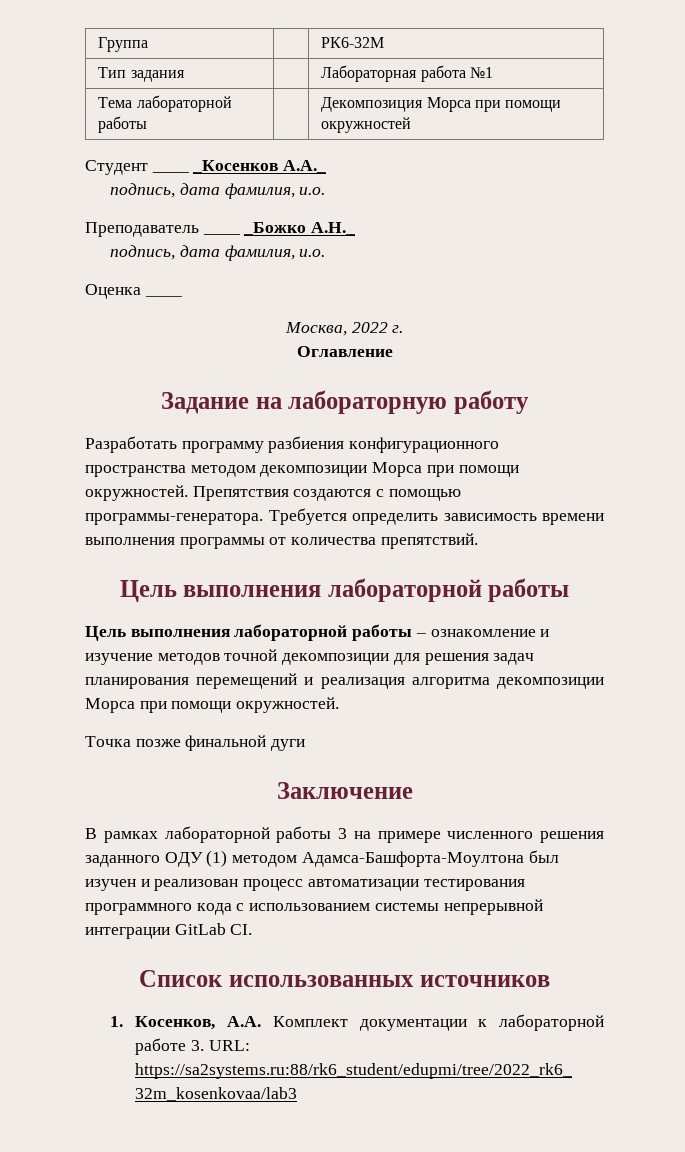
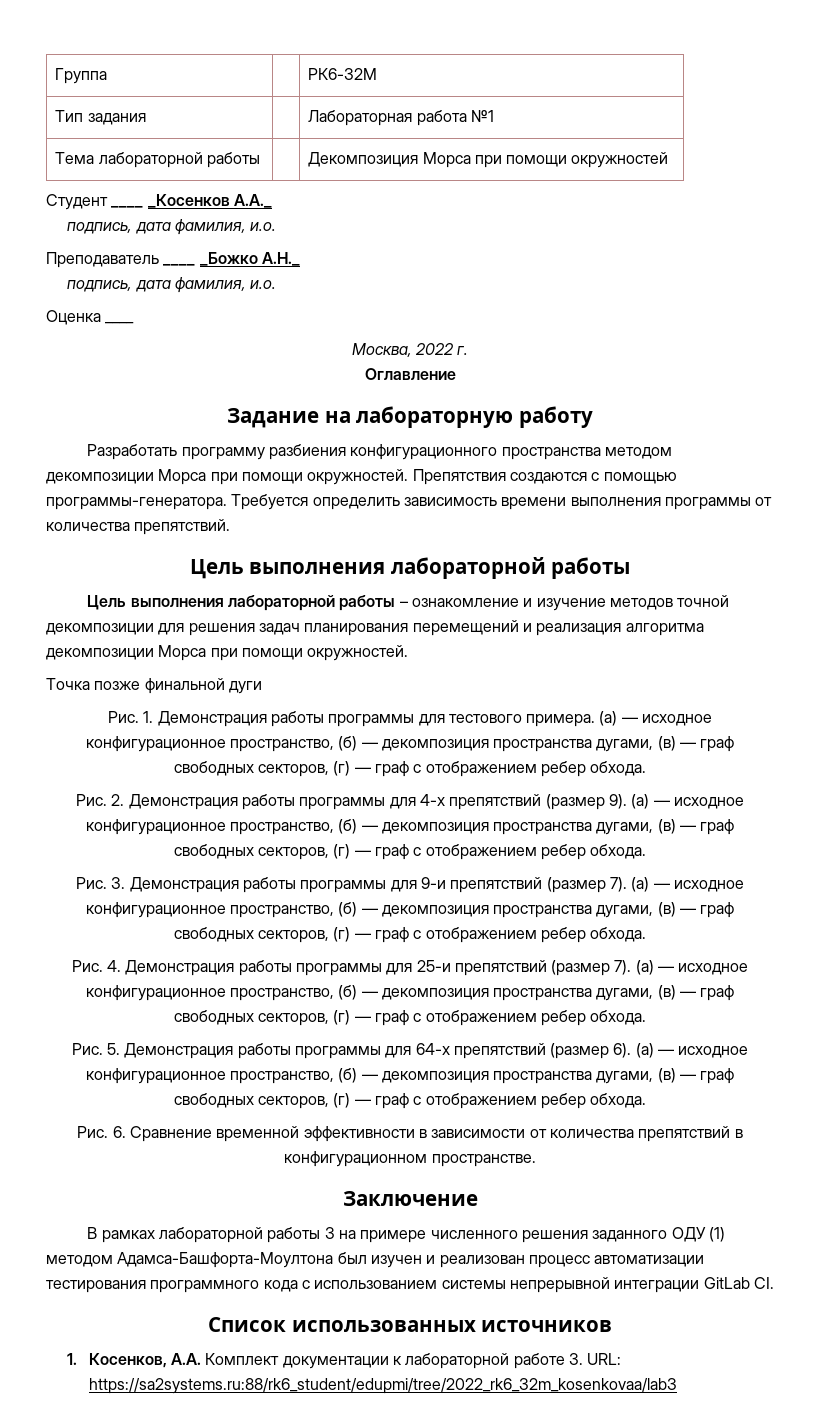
+ Рис. 1. Демонстрация работы программы для тестового примера. (а) — исходное конфигурационное пространство, (б) — декомпозиция пространства дугами, (в) — граф свободных секторов, (г) — граф с отображением ребер обхода.
+ Рис. 2. Демонстрация работы программы для 4-х препятствий (размер 9). (а) — исходное конфигурационное пространство, (б) — декомпозиция пространства дугами, (в) — граф свободных секторов, (г) — граф с отображением ребер обхода.
+ Рис. 3. Демонстрация работы программы для 9-и препятствий (размер 7). (а) — исходное конфигурационное пространство, (б) — декомпозиция пространства дугами, (в) — граф свободных секторов, (г) — граф с отображением ребер обхода.
+ Рис. 4. Демонстрация работы программы для 25-и препятствий (размер 7). (а) — исходное конфигурационное пространство, (б) — декомпозиция пространства дугами, (в) — граф свободных секторов, (г) — граф с отображением ребер обхода.
+ Рис. 5. Демонстрация работы программы для 64-х препятствий (размер 6). (а) — исходное конфигурационное пространство, (б) — декомпозиция пространства дугами, (в) — граф свободных секторов, (г) — граф с отображением ребер обхода.
+ Рис. 6. Сравнение временной эффективности в зависимости от количества препятствий в конфигурационном пространстве.

